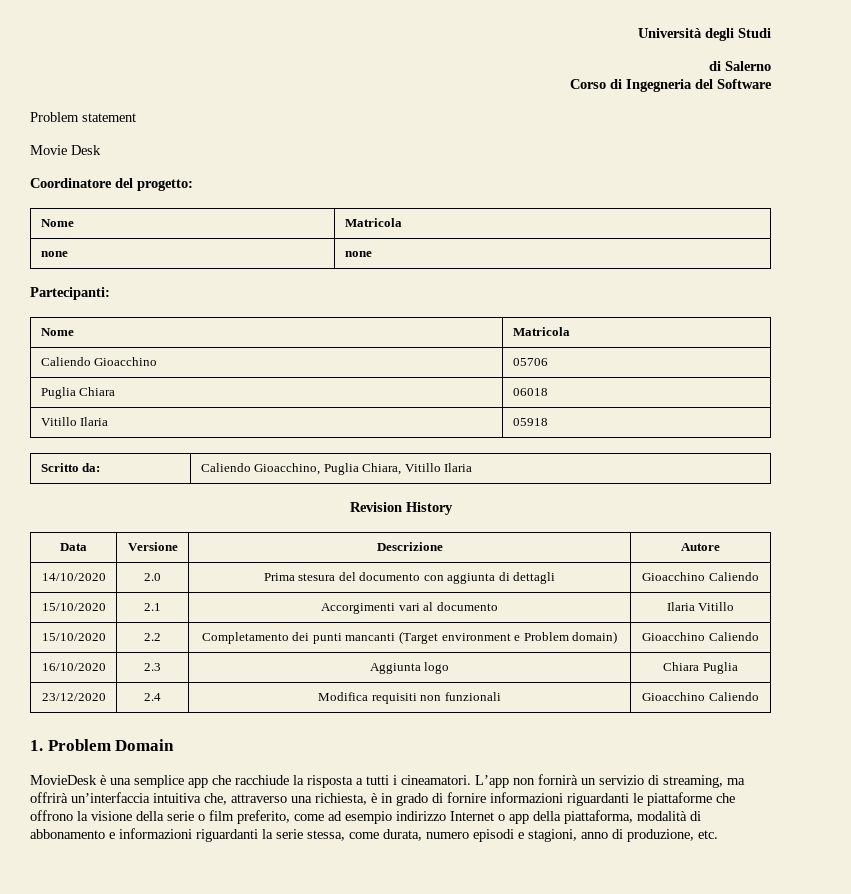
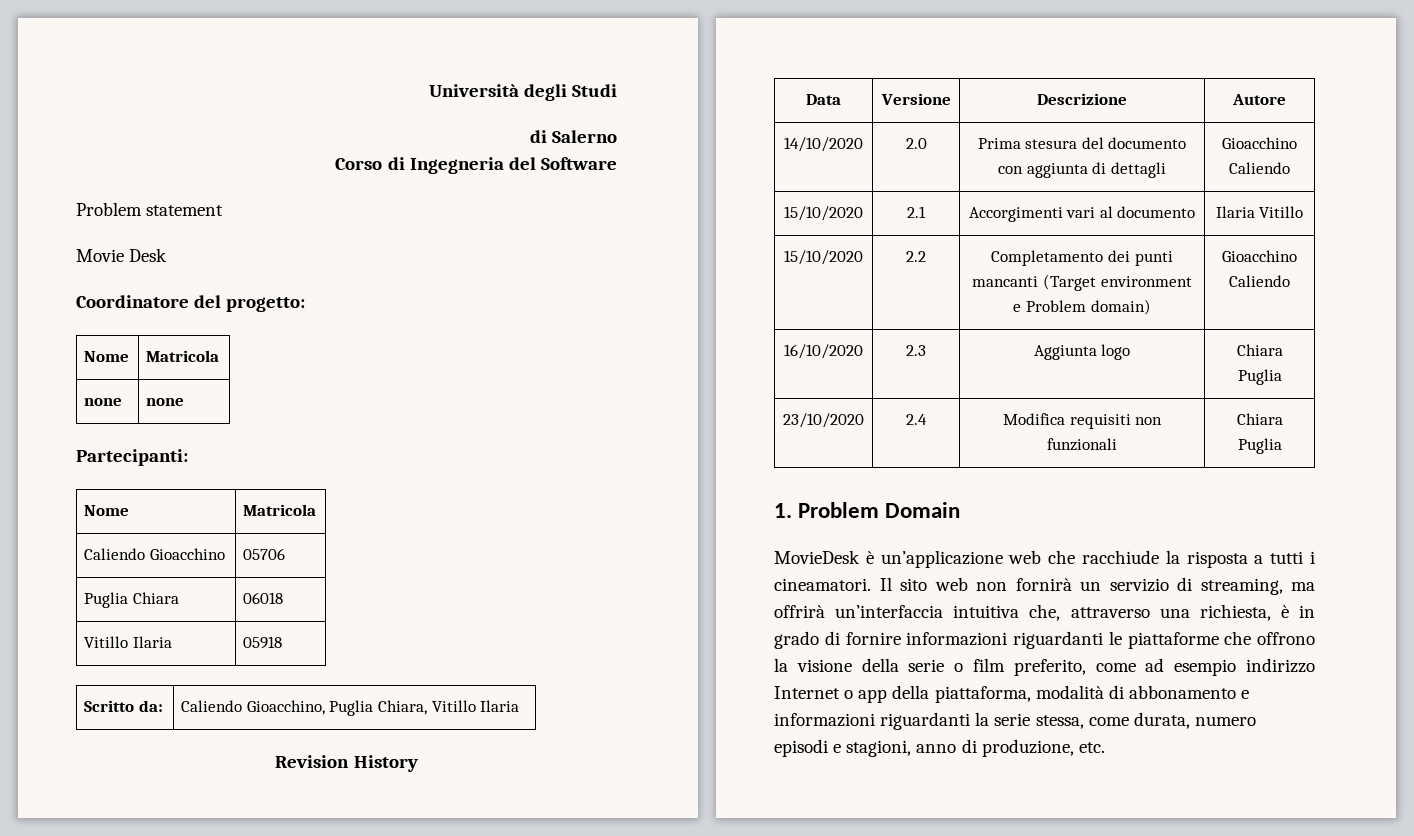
- 23/12/2020 | 2.4 | Modifica requisiti non funzionali | Gioacchino Caliendo
+ 23/10/2020 | 2.4 | Modifica requisiti non funzionali | Chiara Puglia
- MovieDesk è una semplice app che racchiude la risposta a tutti i cineamatori.
+ MovieDesk è un’applicazione web che racchiude la risposta a tutti i cineamatori.
- L’app non fornirà un servizio di streaming, ma offrirà un’interfaccia intuitiva che, attraverso una richiesta, è in grado di fornire informazioni riguardanti le piattaforme che offrono la visione della serie o film preferito, come ad esempio indirizzo Internet o app della piattaforma, modalità di abbonamento e informazioni riguardanti la serie stessa, come durata, numero episodi e stagioni, anno di produzione, etc.
+ Il sito web non fornirà un servizio di streaming, ma offrirà un’interfaccia intuitiva che, attraverso una richiesta, è in grado di fornire informazioni riguardanti le piattaforme che offrono la visione della serie o film preferito, come ad esempio indirizzo Internet o app della piattaforma, modalità di abbonamento e informazioni riguardanti la serie stessa, come durata, numero episodi e stagioni, anno di produzione, etc.

